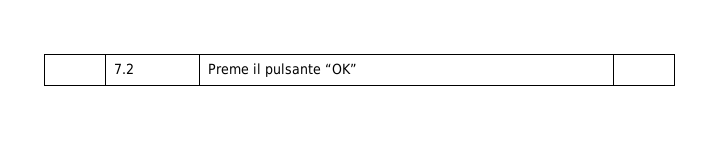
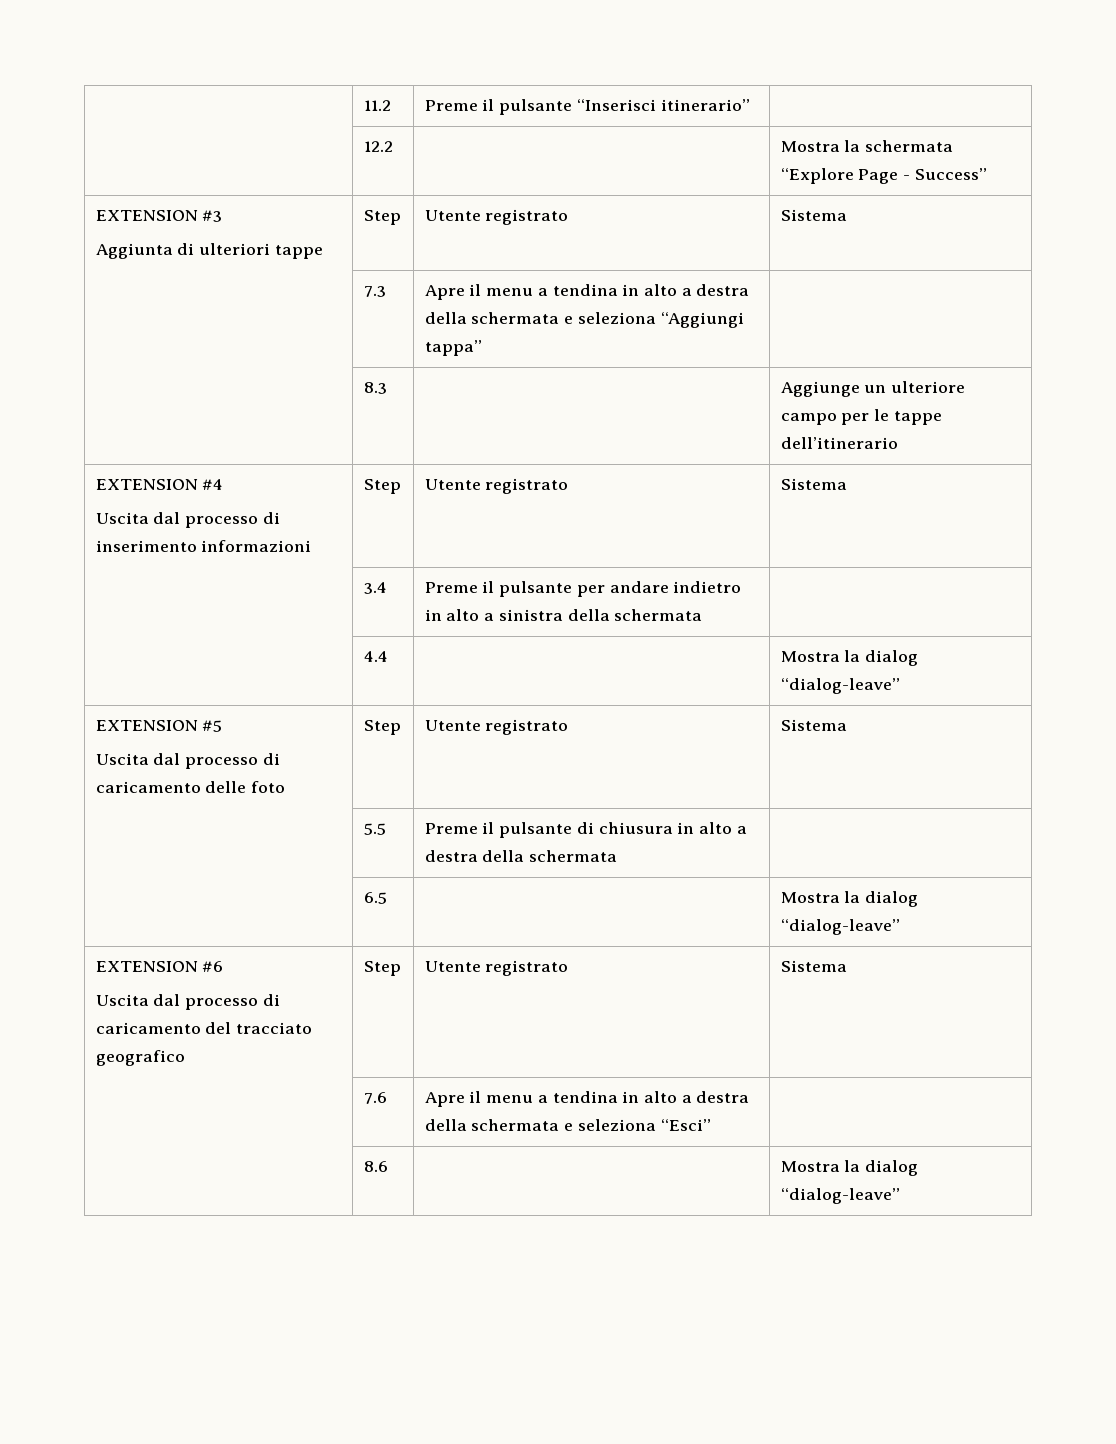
- | 7.2 | Preme il pulsante “OK” |
+ | 11.2 | Preme il pulsante “Inserisci itinerario” |
+ | 12.2 | | Mostra la schermata “Explore Page - Success”
+ EXTENSION #3
+ Aggiunta di ulteriori tappe | Step | Utente registrato | Sistema
+ | 7.3 | Apre il menu a tendina in alto a destra della schermata e seleziona “Aggiungi tappa” |
+ | 8.3 | | Aggiunge un ulteriore campo per le tappe dell’itinerario
+ EXTENSION #4
+ Uscita dal processo di inserimento informazioni | Step | Utente registrato | Sistema
+ | 3.4 | Preme il pulsante per andare indietro in alto a sinistra della schermata |
+ | 4.4 | | Mostra la dialog “dialog-leave”
+ EXTENSION #5
+ Uscita dal processo di caricamento delle foto | Step | Utente registrato | Sistema
+ | 5.5 | Preme il pulsante di chiusura in alto a destra della schermata |
+ | 6.5 | | Mostra la dialog “dialog-leave”
+ EXTENSION #6
+ Uscita dal processo di caricamento del tracciato geografico | Step | Utente registrato | Sistema
+ | 7.6 | Apre il menu a tendina in alto a destra della schermata e seleziona “Esci” |
+ | 8.6 | | Mostra la dialog “dialog-leave”

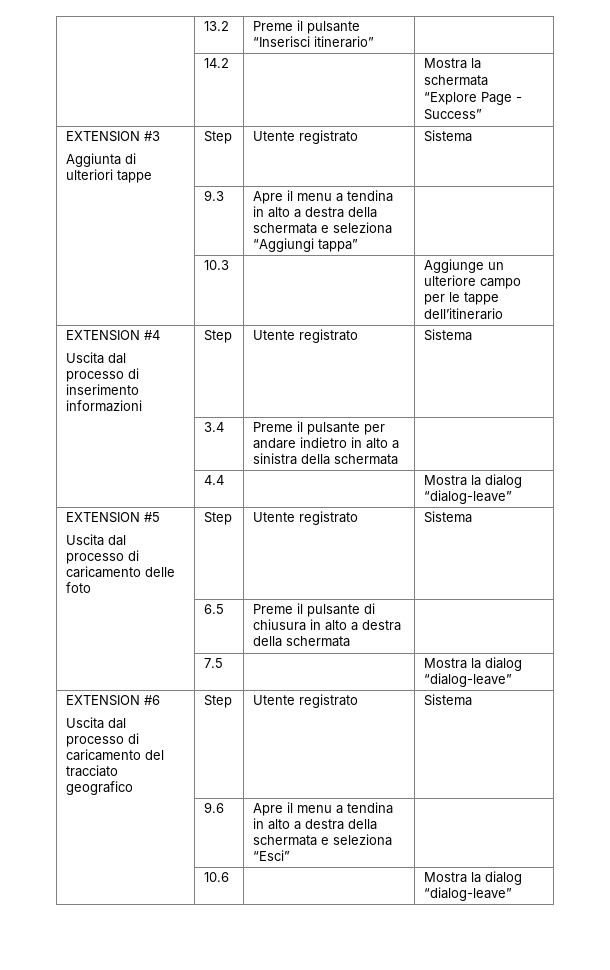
- | 11.2 | Preme il pulsante “Inserisci itinerario” |
+ | 13.2 | Preme il pulsante “Inserisci itinerario” |
- | 12.2 | | Mostra la schermata “Explore Page - Success”
+ | 14.2 | | Mostra la schermata “Explore Page - Success”
- | 7.3 | Apre il menu a tendina in alto a destra della schermata e seleziona “Aggiungi tappa” |
+ | 9.3 | Apre il menu a tendina in alto a destra della schermata e seleziona “Aggiungi tappa” |
- | 8.3 | | Aggiunge un ulteriore campo per le tappe dell’itinerario
+ | 10.3 | | Aggiunge un ulteriore campo per le tappe dell’itinerario
- | 5.5 | Preme il pulsante di chiusura in alto a destra della schermata |
+ | 6.5 | Preme il pulsante di chiusura in alto a destra della schermata |
- | 6.5 | | Mostra la dialog “dialog-leave”
+ | 7.5 | | Mostra la dialog “dialog-leave”
- | 7.6 | Apre il menu a tendina in alto a destra della schermata e seleziona “Esci” |
+ | 9.6 | Apre il menu a tendina in alto a destra della schermata e seleziona “Esci” |
- | 8.6 | | Mostra la dialog “dialog-leave”
+ | 10.6 | | Mostra la dialog “dialog-leave”

